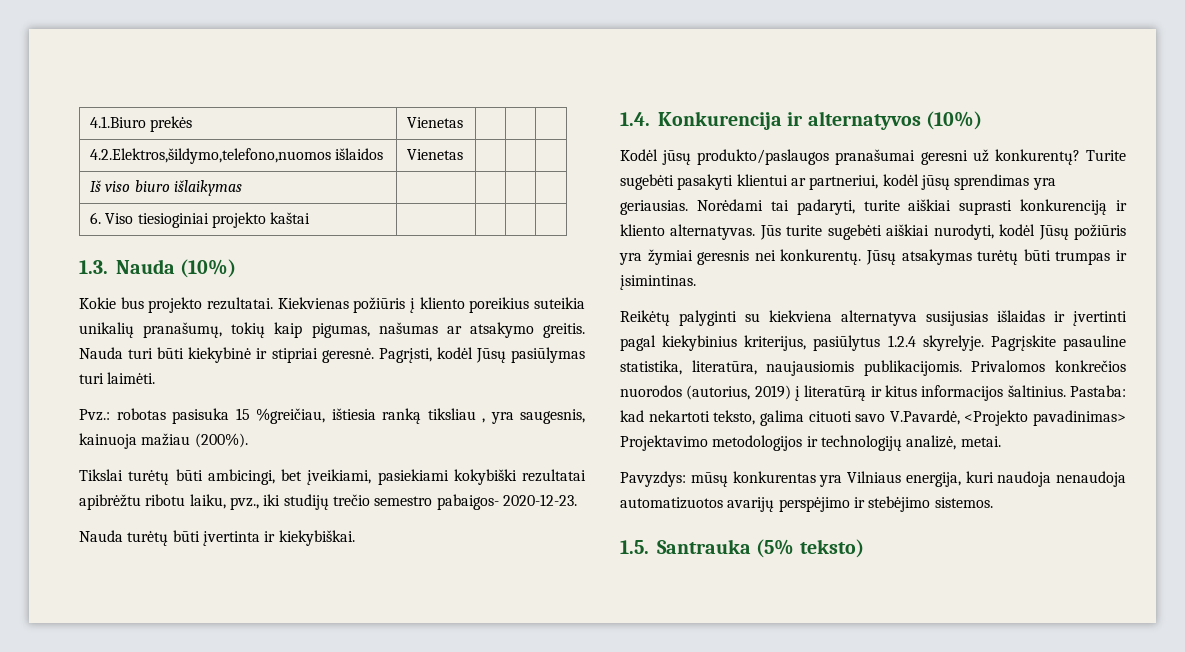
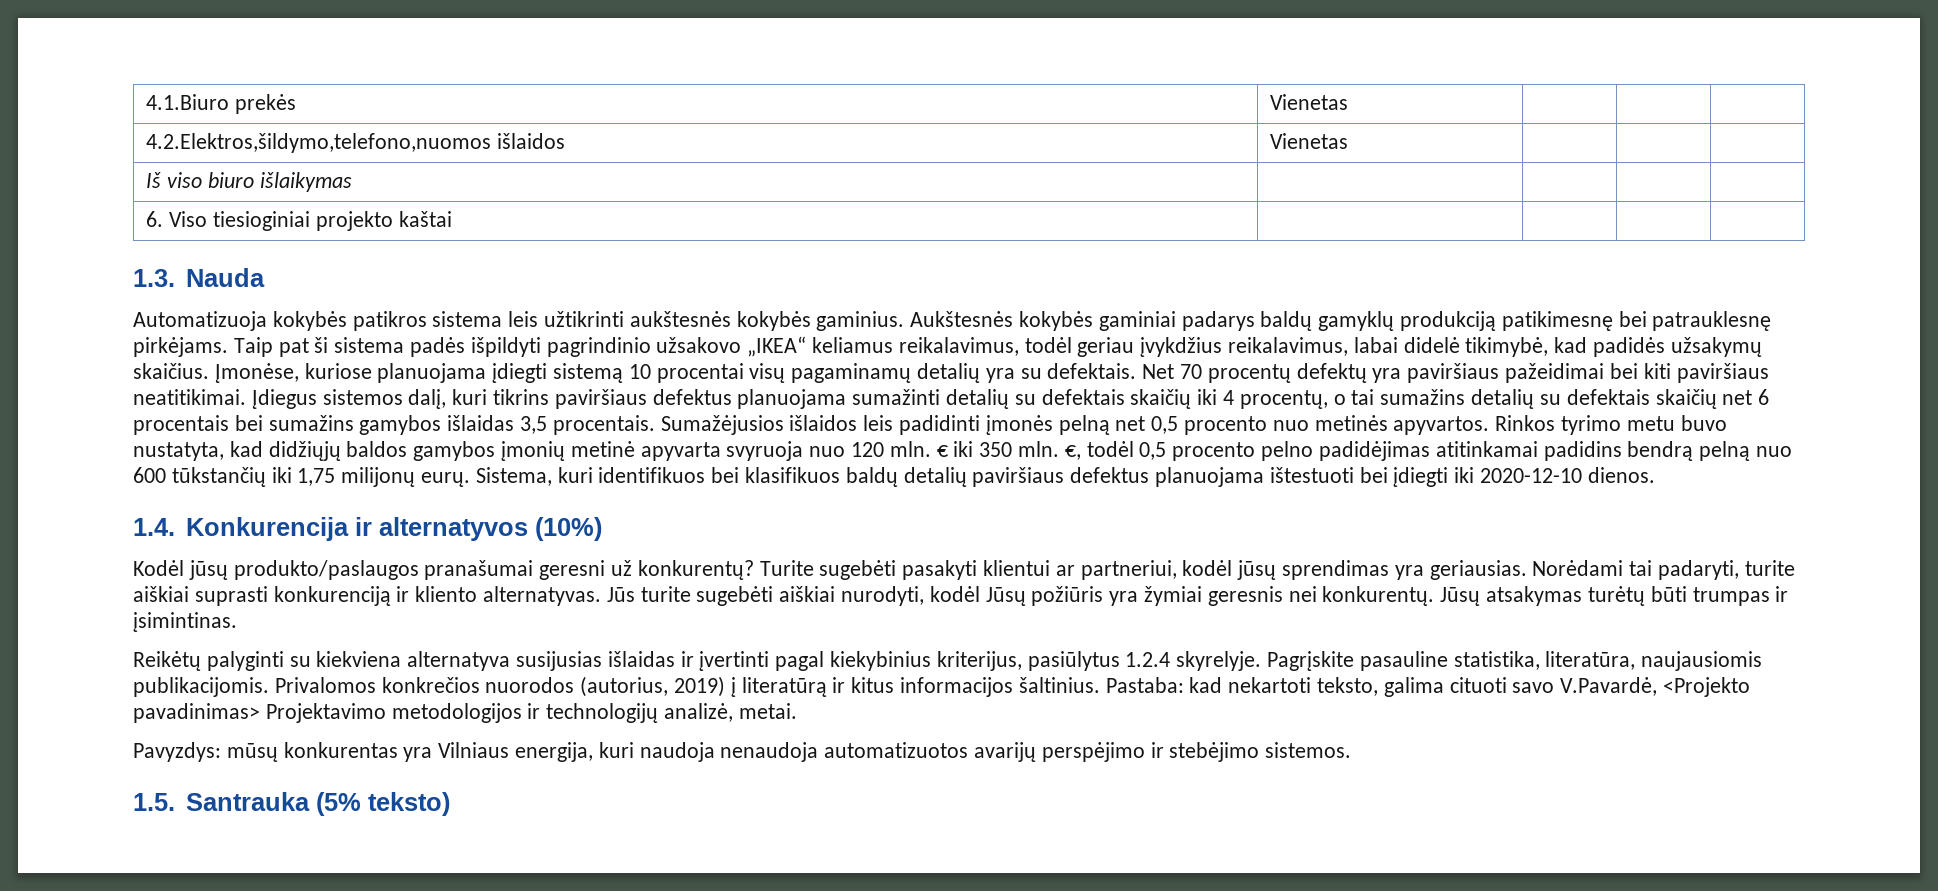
- 1.3. Nauda (10%)
- Kokie bus projekto rezultatai. Kiekvienas požiūris į kliento poreikius suteikia unikalių pranašumų, tokių kaip pigumas, našumas ar atsakymo greitis. Nauda turi būti kiekybinė ir stipriai geresnė. Pagrįsti, kodėl Jūsų pasiūlymas turi laimėti.
- Pvz.: robotas pasisuka 15 %greičiau, ištiesia ranką tiksliau , yra saugesnis, kainuoja mažiau (200%).
- Tikslai turėtų būti ambicingi, bet įveikiami, pasiekiami kokybiški rezultatai apibrėžtu ribotu laiku, pvz., iki studijų trečio semestro pabaigos- 2020-12-23.
- Nauda turėtų būti įvertinta ir kiekybiškai.
+ 1.3. Nauda
+ Automatizuoja kokybės patikros sistema leis užtikrinti aukštesnės kokybės gaminius. Aukštesnės kokybės gaminiai padarys baldų gamyklų produkciją patikimesnę bei patrauklesnę pirkėjams. Taip pat ši sistema padės išpildyti pagrindinio užsakovo „IKEA“ keliamus reikalavimus, todėl geriau įvykdžius reikalavimus, labai didelė tikimybė, kad padidės užsakymų skaičius. Įmonėse, kuriose planuojama įdiegti sistemą 10 procentai visų pagaminamų detalių yra su defektais. Net 70 procentų defektų yra paviršiaus pažeidimai bei kiti paviršiaus neatitikimai. Įdiegus sistemos dalį, kuri tikrins paviršiaus defektus planuojama sumažinti detalių su defektais skaičių iki 4 procentų, o tai sumažins detalių su defektais skaičių net 6 procentais bei sumažins gamybos išlaidas 3,5 procentais. Sumažėjusios išlaidos leis padidinti įmonės pelną net 0,5 procento nuo metinės apyvartos. Rinkos tyrimo metu buvo nustatyta, kad didžiųjų baldos gamybos įmonių metinė apyvarta svyruoja nuo 120 mln. € iki 350 mln. €, todėl 0,5 procento pelno padidėjimas atitinkamai padidins bendrą pelną nuo 600 tūkstančių iki 1,75 milijonų eurų. Sistema, kuri identifikuos bei klasifikuos baldų detalių paviršiaus defektus planuojama ištestuoti bei įdiegti iki 2020-12-10 dienos.

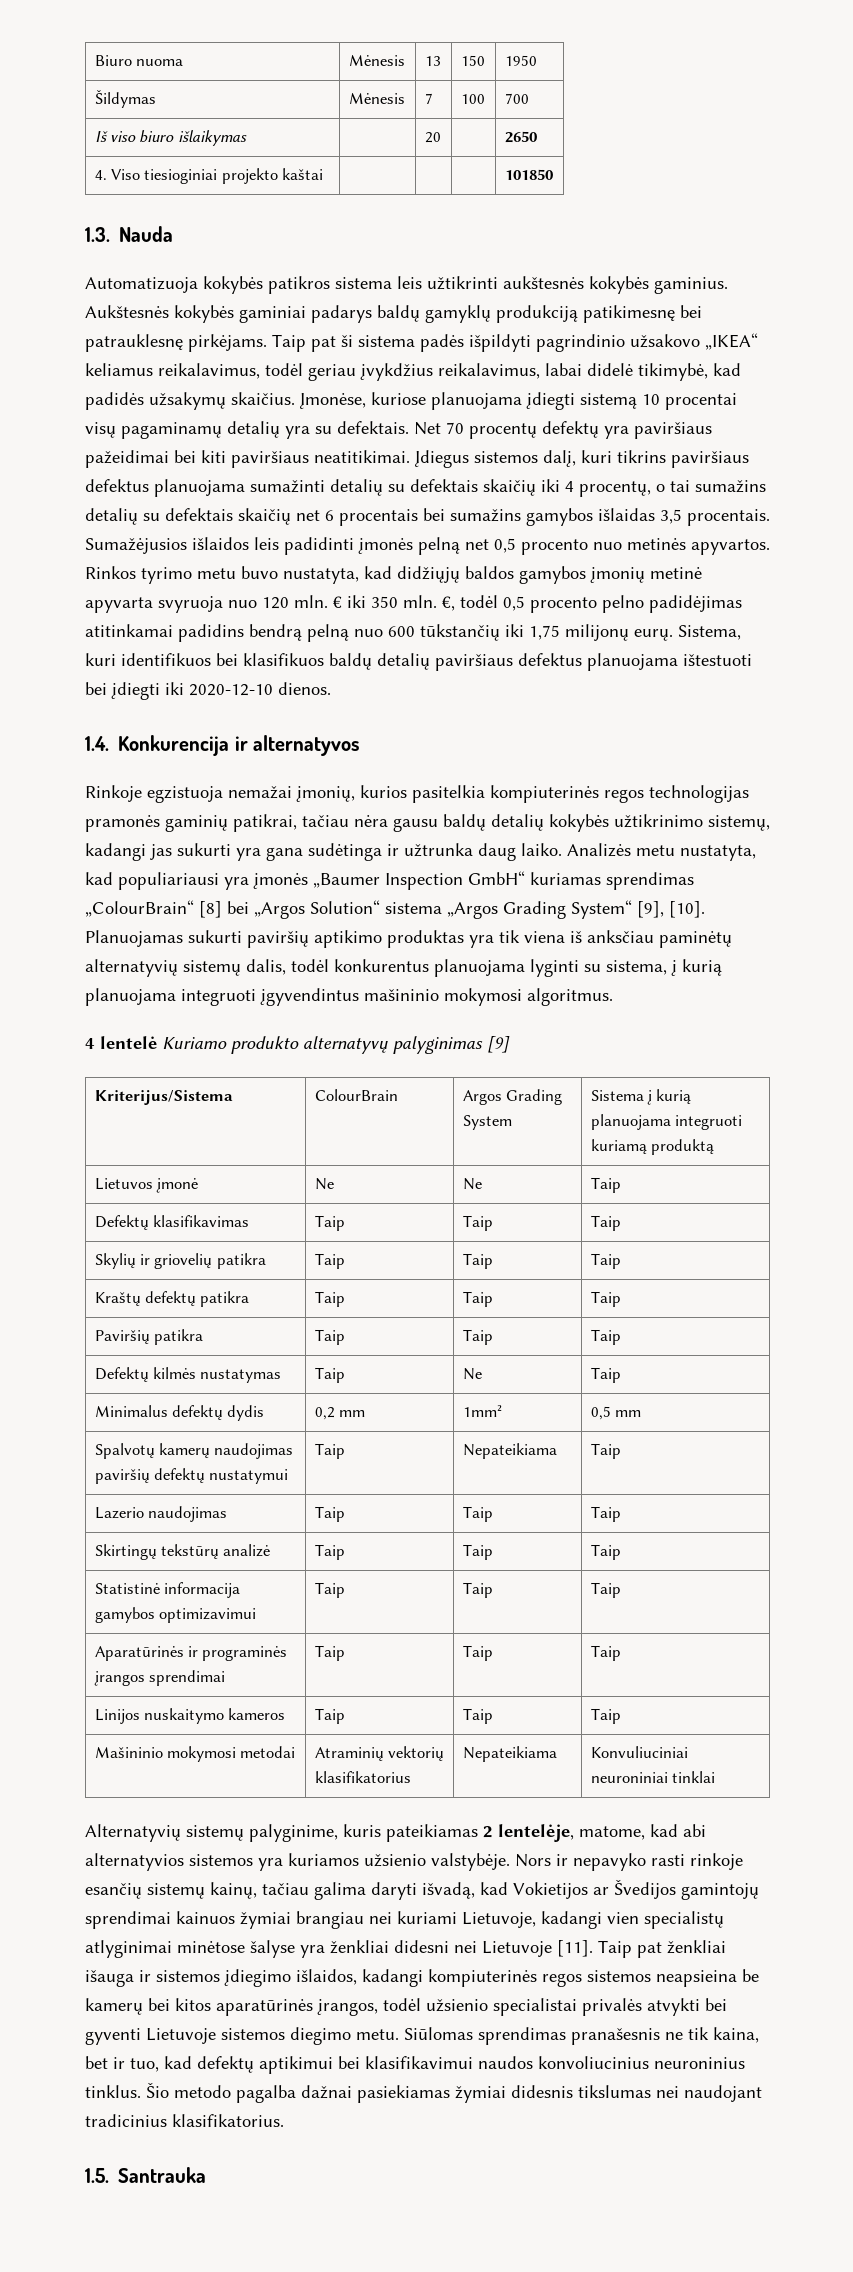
- 4.1.Biuro prekės | Vienetas | | |
- 4.2.Elektros,šildymo,telefono,nuomos išlaidos | Vienetas | | |
+ Biuro nuoma | Mėnesis | 13 | 150 | 1950
+ Šildymas | Mėnesis | 7 | 100 | 700
- Iš viso biuro išlaikymas | | | |
- 6. Viso tiesioginiai projekto kaštai | | | |
+ Iš viso biuro išlaikymas | | 20 | | 2650
+ 4. Viso tiesioginiai projekto kaštai | | | | 101850
- 1.4. Konkurencija ir alternatyvos (10%)
- Kodėl jūsų produkto/paslaugos pranašumai geresni už konkurentų? Turite sugebėti pasakyti klientui ar partneriui, kodėl jūsų sprendimas yra geriausias. Norėdami tai padaryti, turite aiškiai suprasti konkurenciją ir kliento alternatyvas. Jūs turite sugebėti aiškiai nurodyti, kodėl Jūsų požiūris yra žymiai geresnis nei konkurentų. Jūsų atsakymas turėtų būti trumpas ir įsimintinas.
- Reikėtų palyginti su kiekviena alternatyva susijusias išlaidas ir įvertinti pagal kiekybinius kriterijus, pasiūlytus 1.2.4 skyrelyje. Pagrįskite pasauline statistika, literatūra, naujausiomis publikacijomis. Privalomos konkrečios nuorodos (autorius, 2019) į literatūrą ir kitus informacijos šaltinius. Pastaba: kad nekartoti teksto, galima cituoti savo V.Pavardė, <Projekto pavadinimas> Projektavimo metodologijos ir technologijų analizė, metai.
- Pavyzdys: mūsų konkurentas yra Vilniaus energija, kuri naudoja nenaudoja automatizuotos avarijų perspėjimo ir stebėjimo sistemos.
+ 1.4. Konkurencija ir alternatyvos
+ Rinkoje egzistuoja nemažai įmonių, kurios pasitelkia kompiuterinės regos technologijas pramonės gaminių patikrai, tačiau nėra gausu baldų detalių kokybės užtikrinimo sistemų, kadangi jas sukurti yra gana sudėtinga ir užtrunka daug laiko. Analizės metu nustatyta, kad populiariausi yra įmonės „Baumer Inspection GmbH“ kuriamas sprendimas „ColourBrain“ [8] bei „Argos Solution“ sistema „Argos Grading System“ [9], [10]. Planuojamas sukurti paviršių aptikimo produktas yra tik viena iš anksčiau paminėtų alternatyvių sistemų dalis, todėl konkurentus planuojama lyginti su sistema, į kurią planuojama integruoti įgyvendintus mašininio mokymosi algoritmus.
+ 4 lentelė Kuriamo produkto alternatyvų palyginimas [9]
+ Kriterijus/Sistema | ColourBrain | Argos Grading System | Sistema į kurią planuojama integruoti kuriamą produktą
+ Lietuvos įmonė | Ne | Ne | Taip
+ Defektų klasifikavimas | Taip | Taip | Taip
+ Skylių ir griovelių patikra | Taip | Taip | Taip
+ Kraštų defektų patikra | Taip | Taip | Taip
+ Paviršių patikra | Taip | Taip | Taip
+ Defektų kilmės nustatymas | Taip | Ne | Taip
+ Minimalus defektų dydis | 0,2 mm | 1mm² | 0,5 mm
+ Spalvotų kamerų naudojimas paviršių defektų nustatymui | Taip | Nepateikiama | Taip
+ Lazerio naudojimas | Taip | Taip | Taip
+ Skirtingų tekstūrų analizė | Taip | Taip | Taip
+ Statistinė informacija gamybos optimizavimui | Taip | Taip | Taip
+ Aparatūrinės ir programinės įrangos sprendimai | Taip | Taip | Taip
+ Linijos nuskaitymo kameros | Taip | Taip | Taip
+ Mašininio mokymosi metodai | Atraminių vektorių klasifikatorius | Nepateikiama | Konvuliuciniai neuroniniai tinklai
+ Alternatyvių sistemų palyginime, kuris pateikiamas 2 lentelėje, matome, kad abi alternatyvios sistemos yra kuriamos užsienio valstybėje. Nors ir nepavyko rasti rinkoje esančių sistemų kainų, tačiau galima daryti išvadą, kad Vokietijos ar Švedijos gamintojų sprendimai kainuos žymiai brangiau nei kuriami Lietuvoje, kadangi vien specialistų atlyginimai minėtose šalyse yra ženkliai didesni nei Lietuvoje [11]. Taip pat ženkliai išauga ir sistemos įdiegimo išlaidos, kadangi kompiuterinės regos sistemos neapsieina be kamerų bei kitos aparatūrinės įrangos, todėl užsienio specialistai privalės atvykti bei gyventi Lietuvoje sistemos diegimo metu. Siūlomas sprendimas pranašesnis ne tik kaina, bet ir tuo, kad defektų aptikimui bei klasifikavimui naudos konvoliucinius neuroninius tinklus. Šio metodo pagalba dažnai pasiekiamas žymiai didesnis tikslumas nei naudojant tradicinius klasifikatorius.
- 1.5. Santrauka (5% teksto)
+ 1.5. Santrauka

